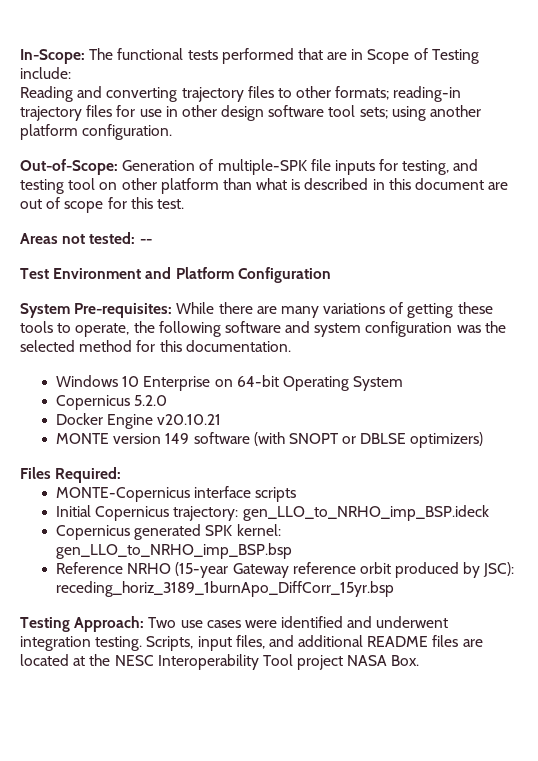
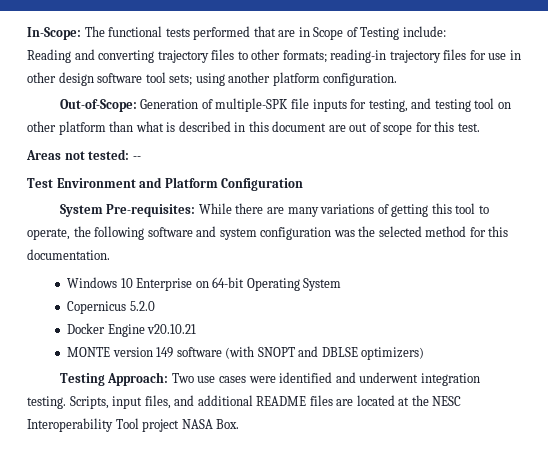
- System Pre-requisites: While there are many variations of getting these tools to operate, the following software and system configuration was the selected method for this documentation.
+ System Pre-requisites: While there are many variations of getting this tool to operate, the following software and system configuration was the selected method for this documentation.
- MONTE version 149 software (with SNOPT or DBLSE optimizers)
+ MONTE version 149 software (with SNOPT and DBLSE optimizers)
- Files Required:
- MONTE-Copernicus interface scripts
- Initial Copernicus trajectory: gen_LLO_to_NRHO_imp_BSP.ideck
- Copernicus generated SPK kernel: gen_LLO_to_NRHO_imp_BSP.bsp
- Reference NRHO (15-year Gateway reference orbit produced by JSC): receding_horiz_3189_1burnApo_DiffCorr_15yr.bsp

